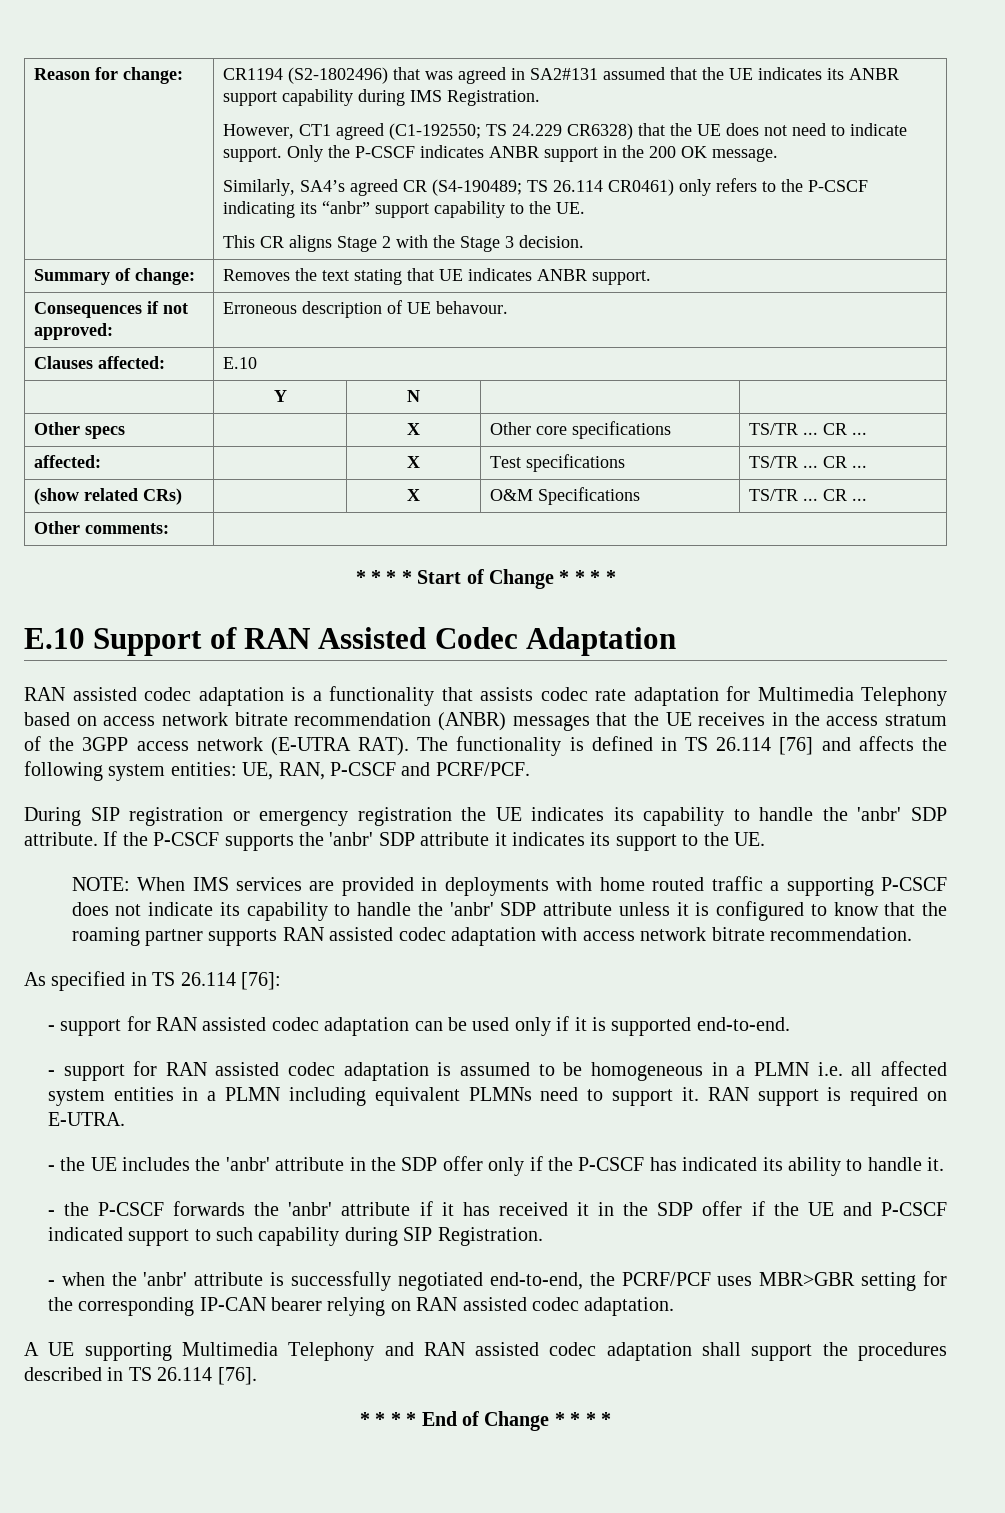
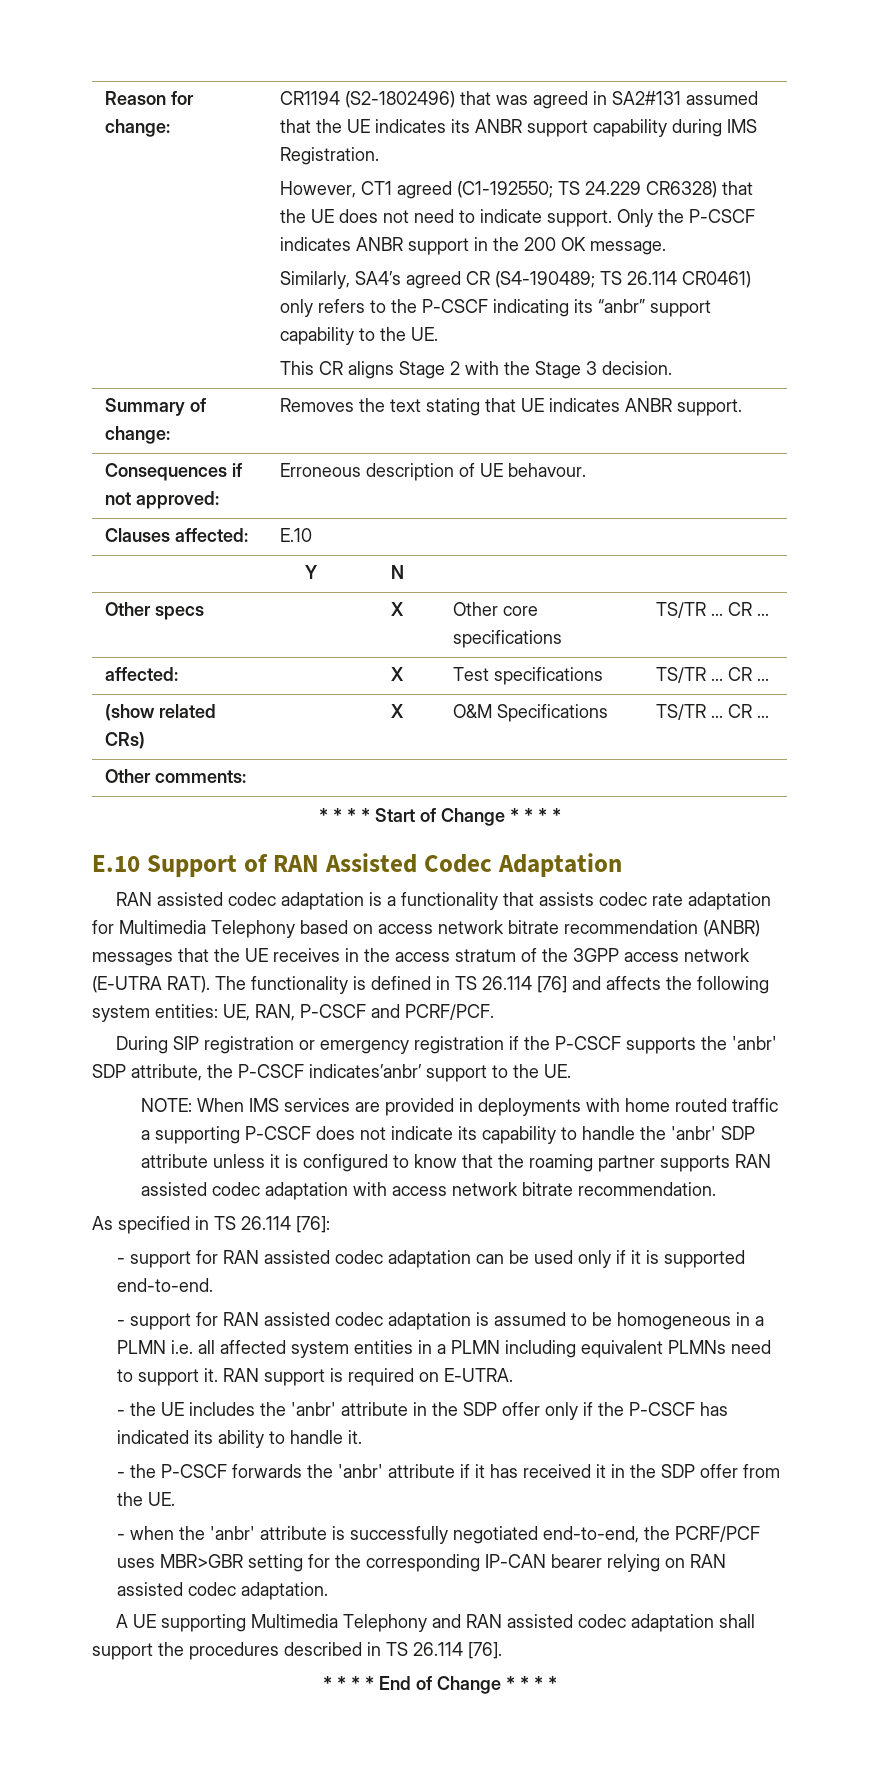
- During SIP registration or emergency registration the UE indicates its capability to handle the 'anbr' SDP attribute. If the P-CSCF supports the 'anbr' SDP attribute it indicates its support to the UE.
+ During SIP registration or emergency registration if the P-CSCF supports the 'anbr' SDP attribute, the P-CSCF indicates’anbr’ support to the UE.
- - the P-CSCF forwards the 'anbr' attribute if it has received it in the SDP offer if the UE and P-CSCF indicated support to such capability during SIP Registration.
+ - the P-CSCF forwards the 'anbr' attribute if it has received it in the SDP offer from the UE.

